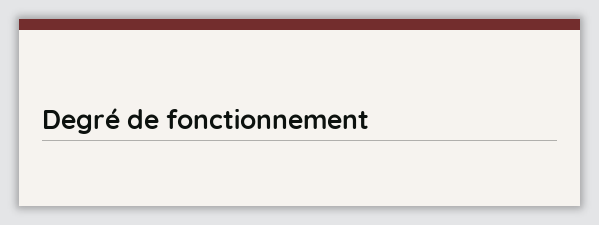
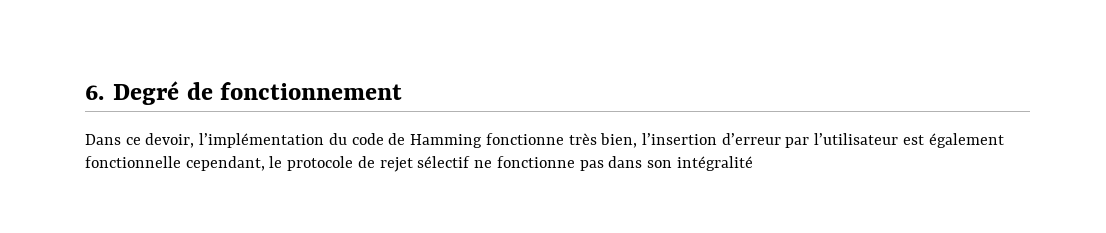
- Degré de fonctionnement
+ 6. Degré de fonctionnement
+ Dans ce devoir, l’implémentation du code de Hamming fonctionne très bien, l’insertion d’erreur par l’utilisateur est également fonctionnelle cependant, le protocole de rejet sélectif ne fonctionne pas dans son intégralité

